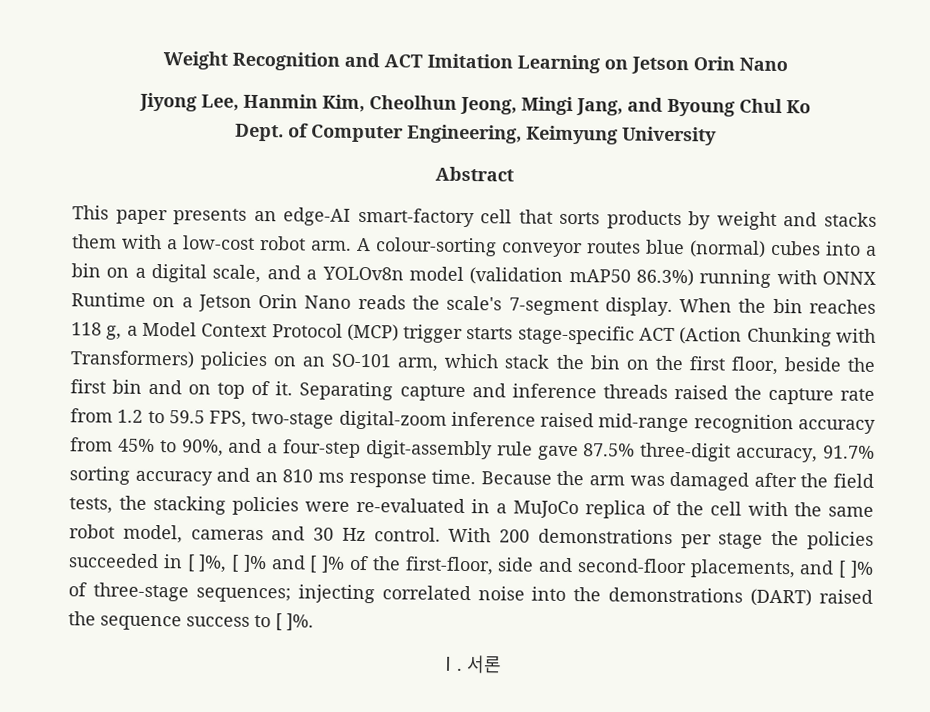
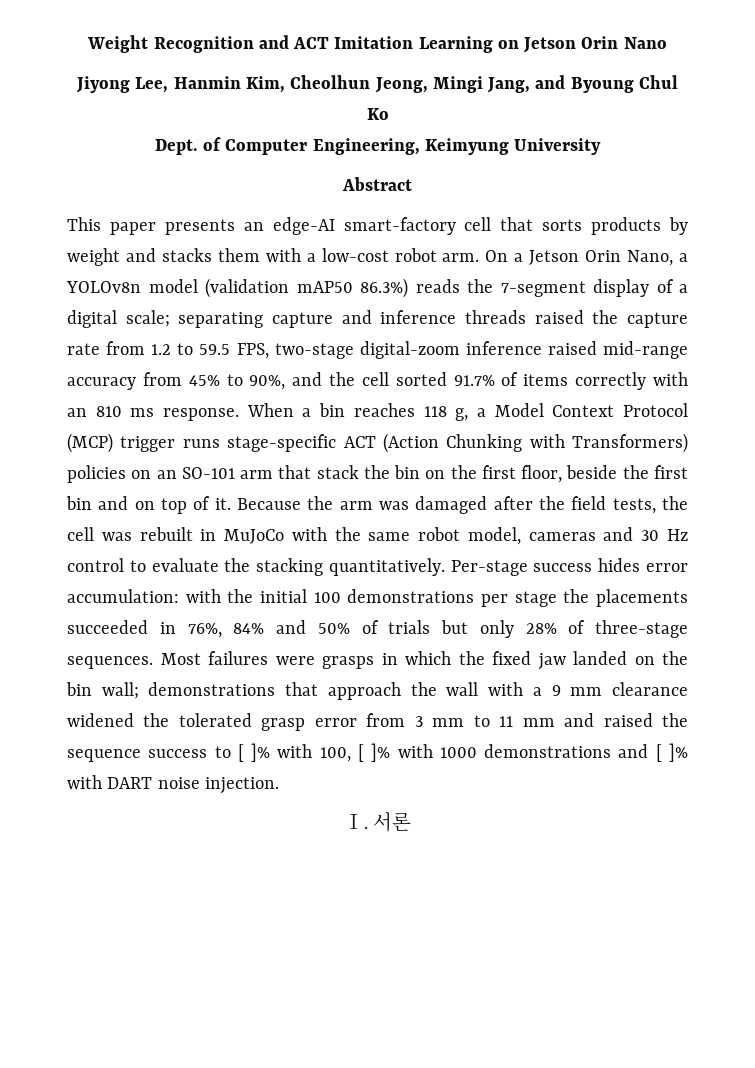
- A colour-sorting conveyor routes blue (normal) cubes into a bin on a digital scale, and a YOLOv8n model (validation mAP50 86.3%) running with ONNX Runtime on a Jetson Orin Nano reads the scale's 7-segment display. When the bin reaches 118 g, a Model Context Protocol (MCP) trigger starts stage-specific ACT (Action Chunking with Transformers) policies on an SO-101 arm, which stack the bin on the first floor, beside the first bin and on top of it. Separating capture and inference threads raised the capture rate from 1.2 to 59.5 FPS, two-stage digital-zoom inference raised mid-range recognition accuracy from 45% to 90%, and a four-step digit-assembly rule gave 87.5% three-digit accuracy, 91.7% sorting accuracy and an 810 ms response time.
+ On a Jetson Orin Nano, a YOLOv8n model (validation mAP50 86.3%) reads the 7-segment display of a digital scale; separating capture and inference threads raised the capture rate from 1.2 to 59.5 FPS, two-stage digital-zoom inference raised mid-range accuracy from 45% to 90%, and the cell sorted 91.7% of items correctly with an 810 ms response. When a bin reaches 118 g, a Model Context Protocol (MCP) trigger runs stage-specific ACT (Action Chunking with Transformers) policies on an SO-101 arm that stack the bin on the first floor, beside the first bin and on top of it.
- Because the arm was damaged after the field tests, the stacking policies were re-evaluated in a MuJoCo replica of the cell with the same robot model, cameras and 30 Hz control. With 200 demonstrations per stage the policies succeeded in [ ]%, [ ]% and [ ]% of the first-floor, side and second-floor placements, and [ ]% of three-stage sequences; injecting correlated noise into the demonstrations (DART) raised the sequence success to [ ]%.
+ Because the arm was damaged after the field tests, the cell was rebuilt in MuJoCo with the same robot model, cameras and 30 Hz control to evaluate the stacking quantitatively. Per-stage success hides error accumulation: with the initial 100 demonstrations per stage the placements succeeded in 76%, 84% and 50% of trials but only 28% of three-stage sequences. Most failures were grasps in which the fixed jaw landed on the bin wall; demonstrations that approach the wall with a 9 mm clearance widened the tolerated grasp error from 3 mm to 11 mm and raised the sequence success to [ ]% with 100, [ ]% with 1000 demonstrations and [ ]% with DART noise injection.

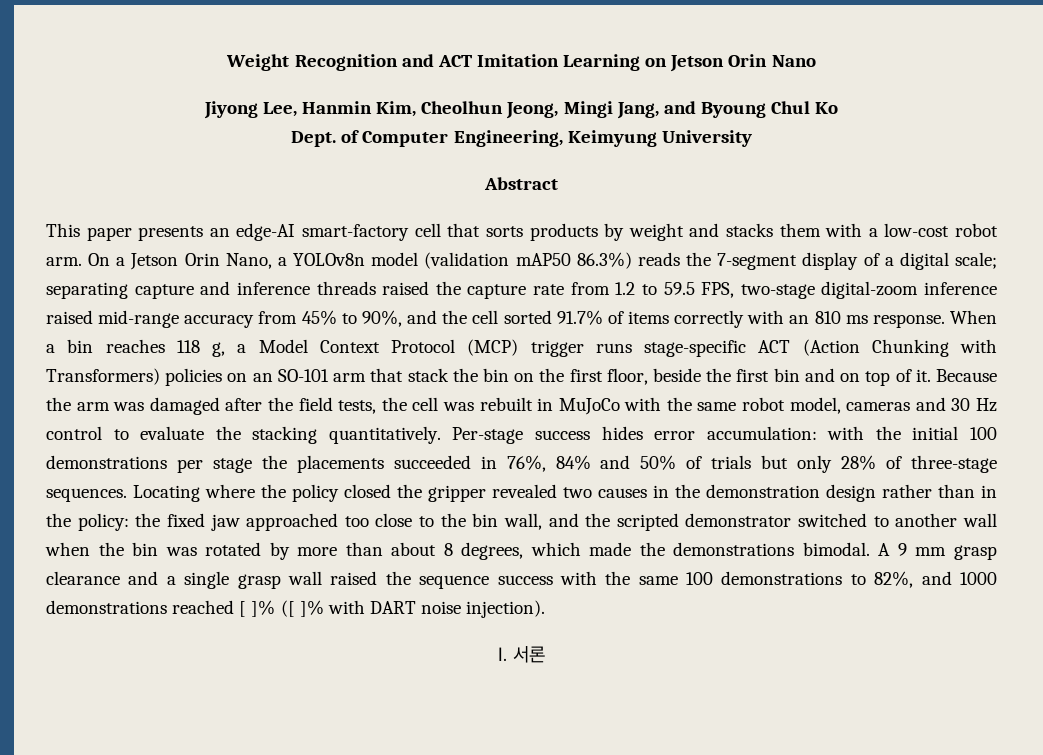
- Most failures were grasps in which the fixed jaw landed on the bin wall; demonstrations that approach the wall with a 9 mm clearance widened the tolerated grasp error from 3 mm to 11 mm and raised the sequence success to [ ]% with 100, [ ]% with 1000 demonstrations and [ ]% with DART noise injection.
+ Locating where the policy closed the gripper revealed two causes in the demonstration design rather than in the policy: the fixed jaw approached too close to the bin wall, and the scripted demonstrator switched to another wall when the bin was rotated by more than about 8 degrees, which made the demonstrations bimodal. A 9 mm grasp clearance and a single grasp wall raised the sequence success with the same 100 demonstrations to 82%, and 1000 demonstrations reached [ ]% ([ ]% with DART noise injection).

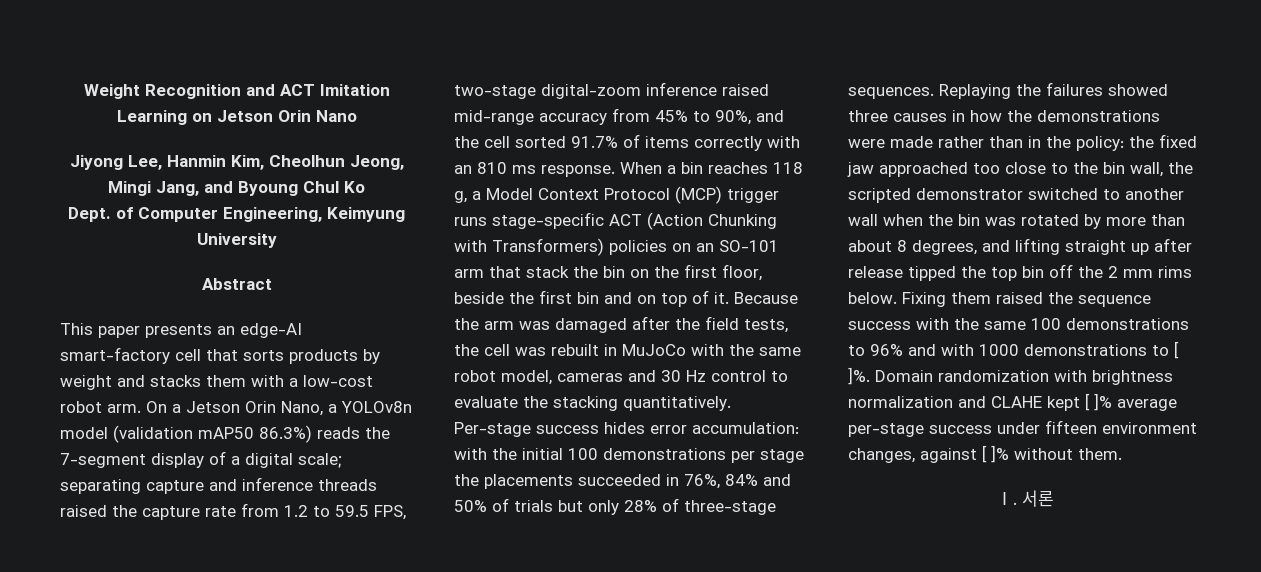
- Locating where the policy closed the gripper revealed two causes in the demonstration design rather than in the policy: the fixed jaw approached too close to the bin wall, and the scripted demonstrator switched to another wall when the bin was rotated by more than about 8 degrees, which made the demonstrations bimodal. A 9 mm grasp clearance and a single grasp wall raised the sequence success with the same 100 demonstrations to 82%, and 1000 demonstrations reached [ ]% ([ ]% with DART noise injection).
+ Replaying the failures showed three causes in how the demonstrations were made rather than in the policy: the fixed jaw approached too close to the bin wall, the scripted demonstrator switched to another wall when the bin was rotated by more than about 8 degrees, and lifting straight up after release tipped the top bin off the 2 mm rims below. Fixing them raised the sequence success with the same 100 demonstrations to 96% and with 1000 demonstrations to [ ]%. Domain randomization with brightness normalization and CLAHE kept [ ]% average per-stage success under fifteen environment changes, against [ ]% without them.

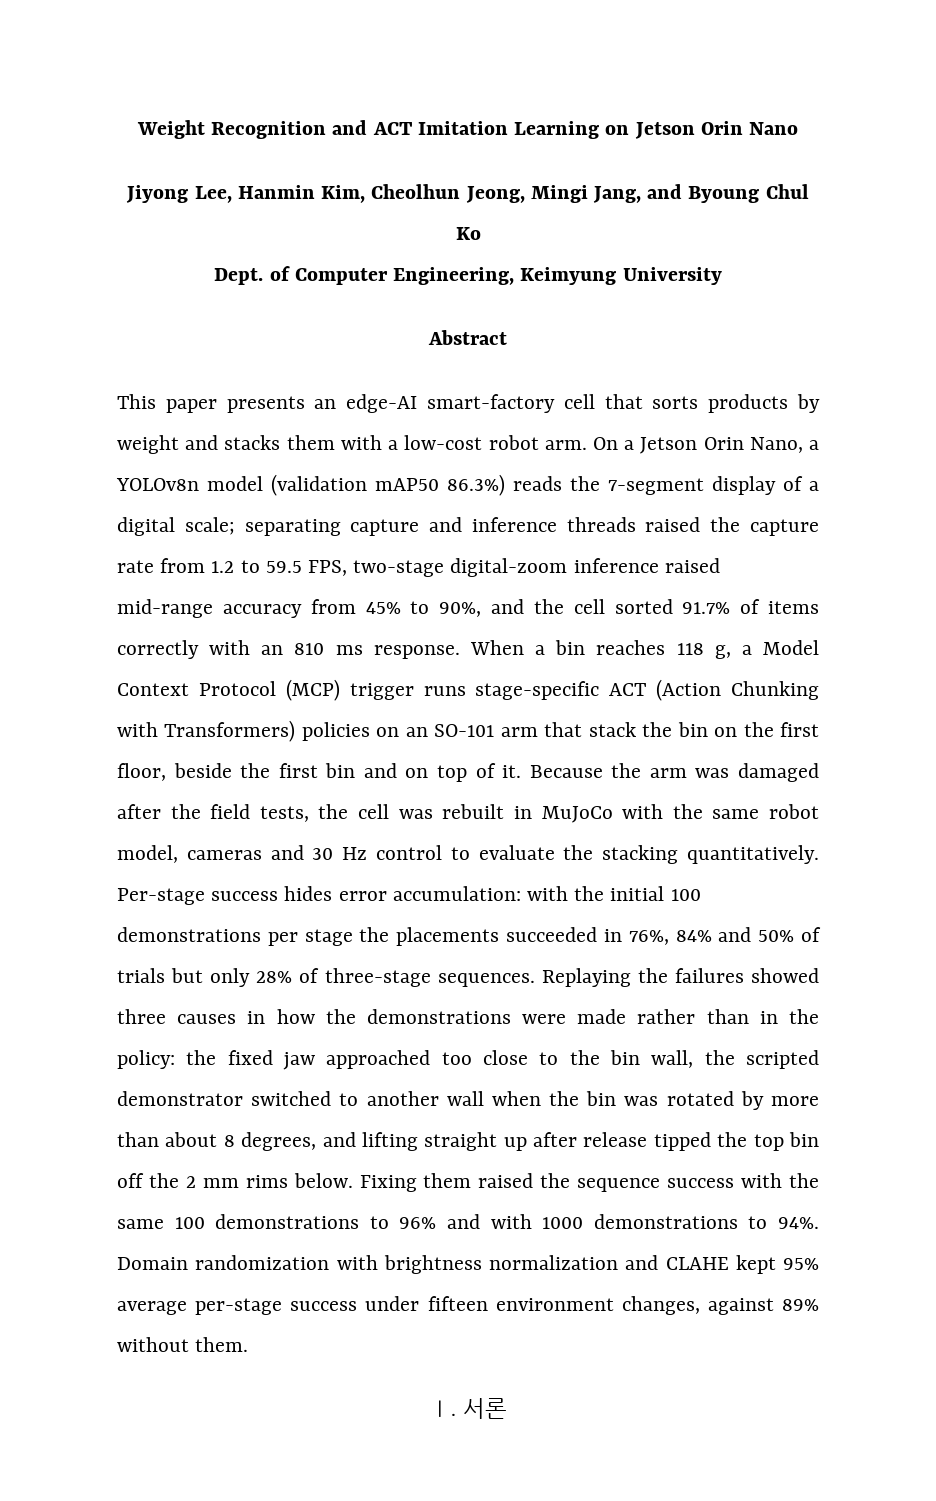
- Fixing them raised the sequence success with the same 100 demonstrations to 96% and with 1000 demonstrations to [ ]%.
+ Fixing them raised the sequence success with the same 100 demonstrations to 96% and with 1000 demonstrations to 94%.
- Domain randomization with brightness normalization and CLAHE kept [ ]% average per-stage success under fifteen environment changes, against [ ]% without them.
+ Domain randomization with brightness normalization and CLAHE kept 95% average per-stage success under fifteen environment changes, against 89% without them.

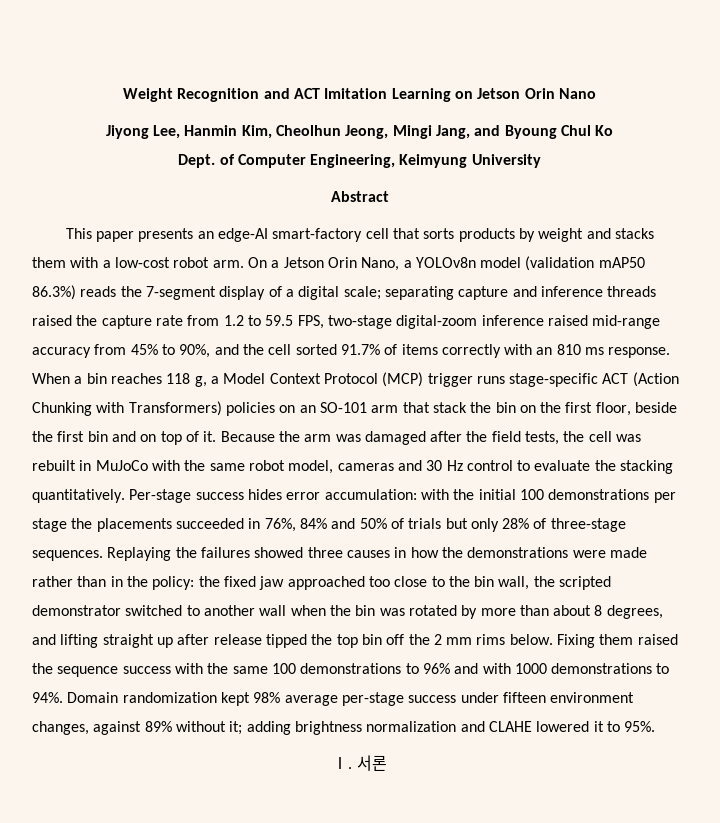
- Domain randomization with brightness normalization and CLAHE kept 95% average per-stage success under fifteen environment changes, against 89% without them.
+ Domain randomization kept 98% average per-stage success under fifteen environment changes, against 89% without it; adding brightness normalization and CLAHE lowered it to 95%.

